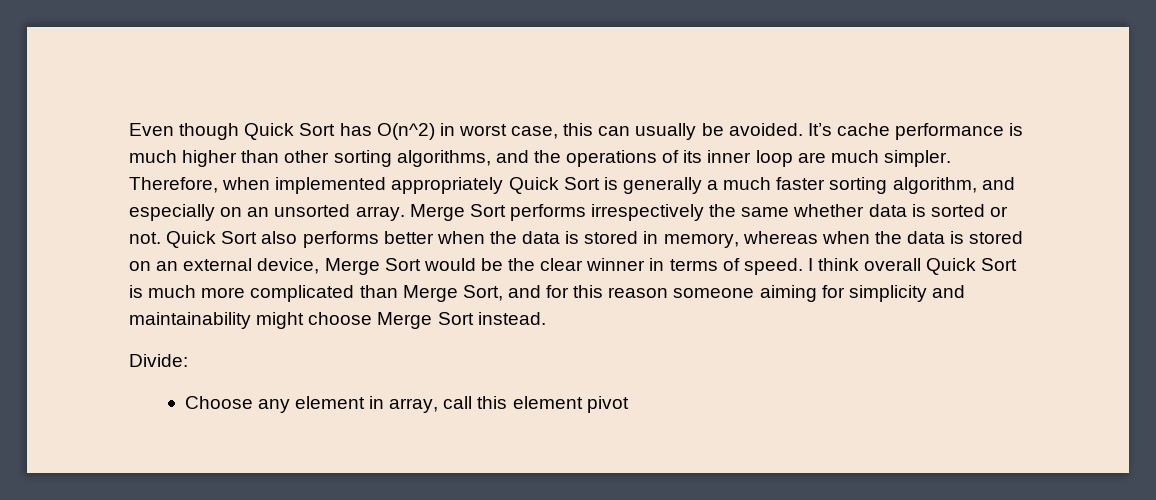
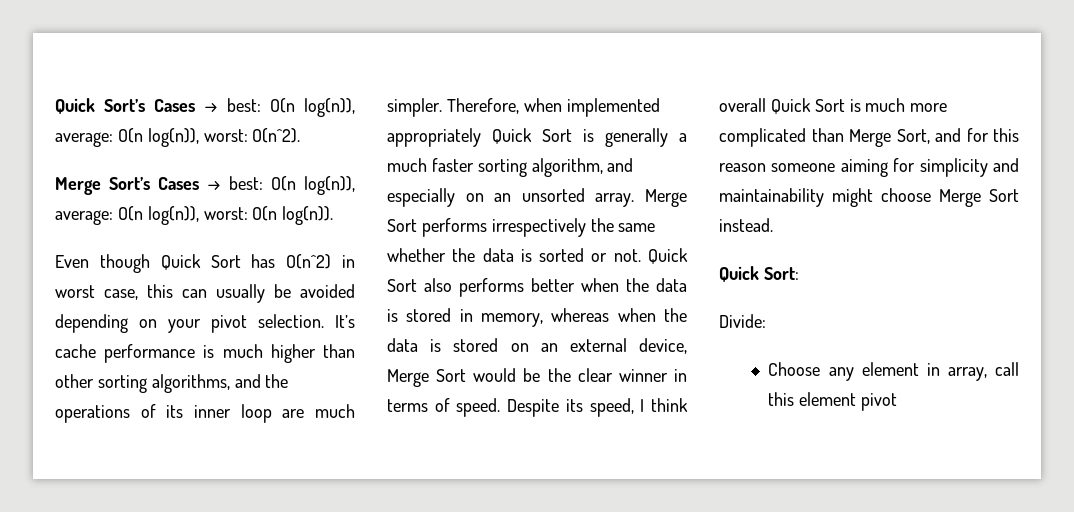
+ Quick Sort’s Cases → best: O(n log(n)), average: O(n log(n)), worst: O(n^2).
+ Merge Sort’s Cases → best: O(n log(n)), average: O(n log(n)), worst: O(n log(n)).
- Even though Quick Sort has O(n^2) in worst case, this can usually be avoided.
+ Even though Quick Sort has O(n^2) in worst case, this can usually be avoided depending on your pivot selection.
- Merge Sort performs irrespectively the same whether data is sorted or not.
+ Merge Sort performs irrespectively the same whether the data is sorted or not.
- I think overall Quick Sort is much more complicated than Merge Sort, and for this reason someone aiming for simplicity and maintainability might choose Merge Sort instead.
+ Despite its speed, I think overall Quick Sort is much more complicated than Merge Sort, and for this reason someone aiming for simplicity and maintainability might choose Merge Sort instead.
+ Quick Sort:

